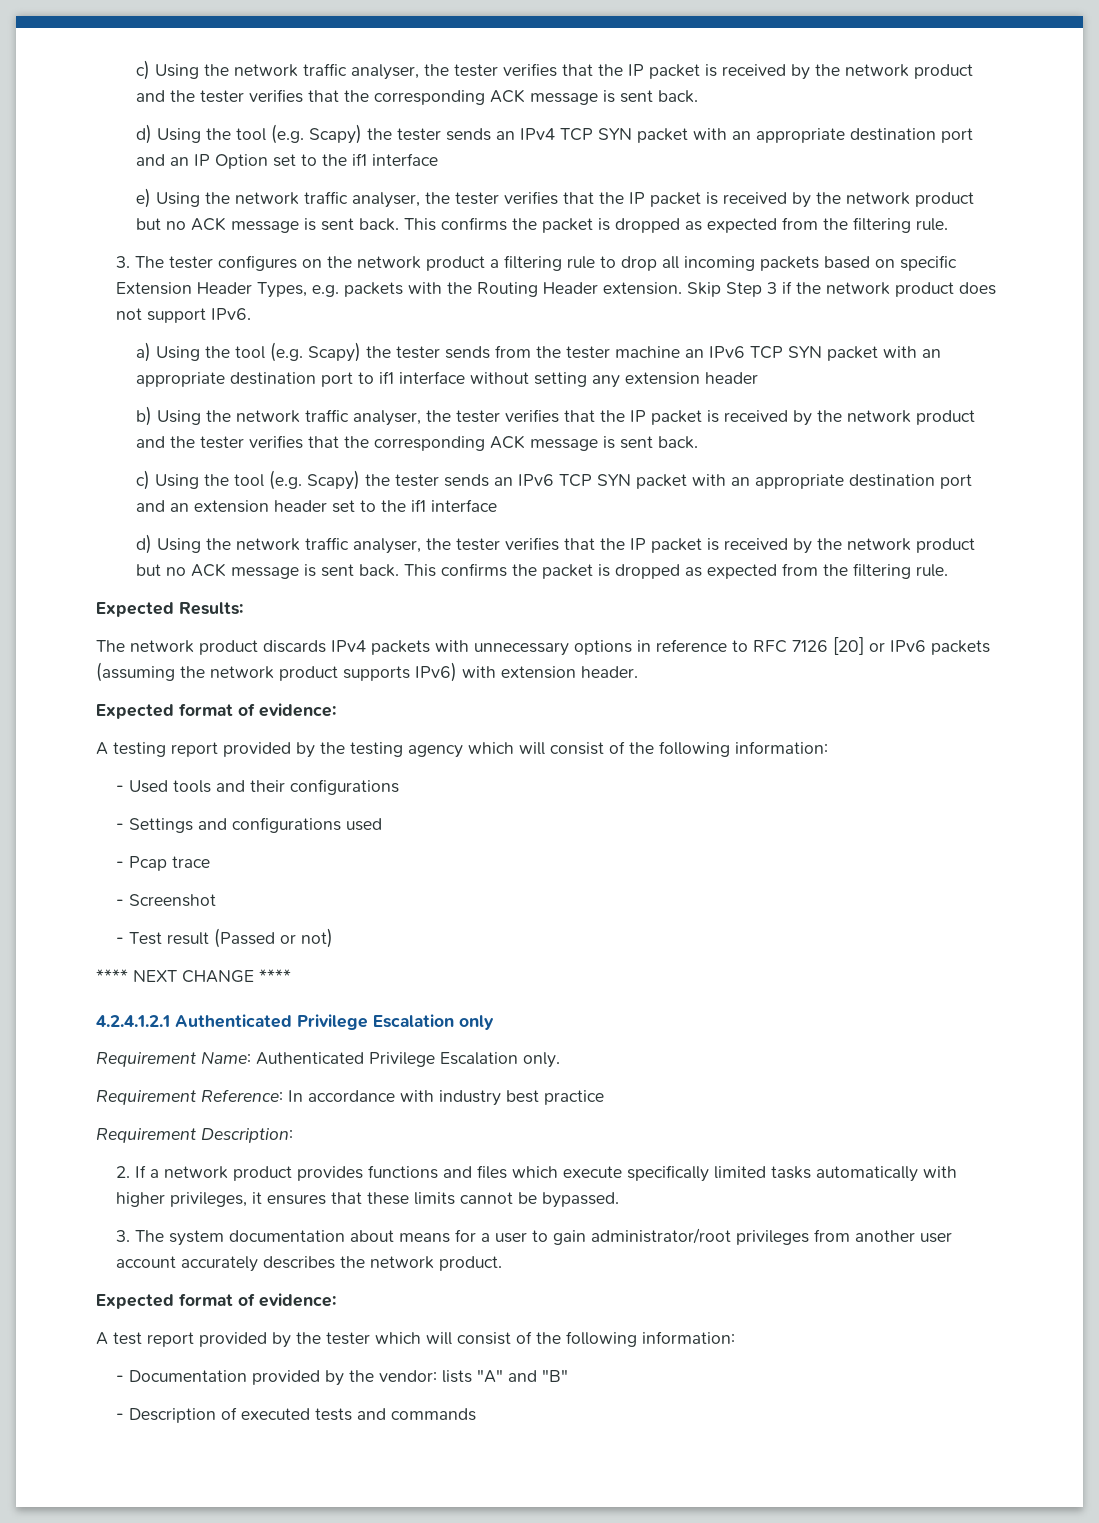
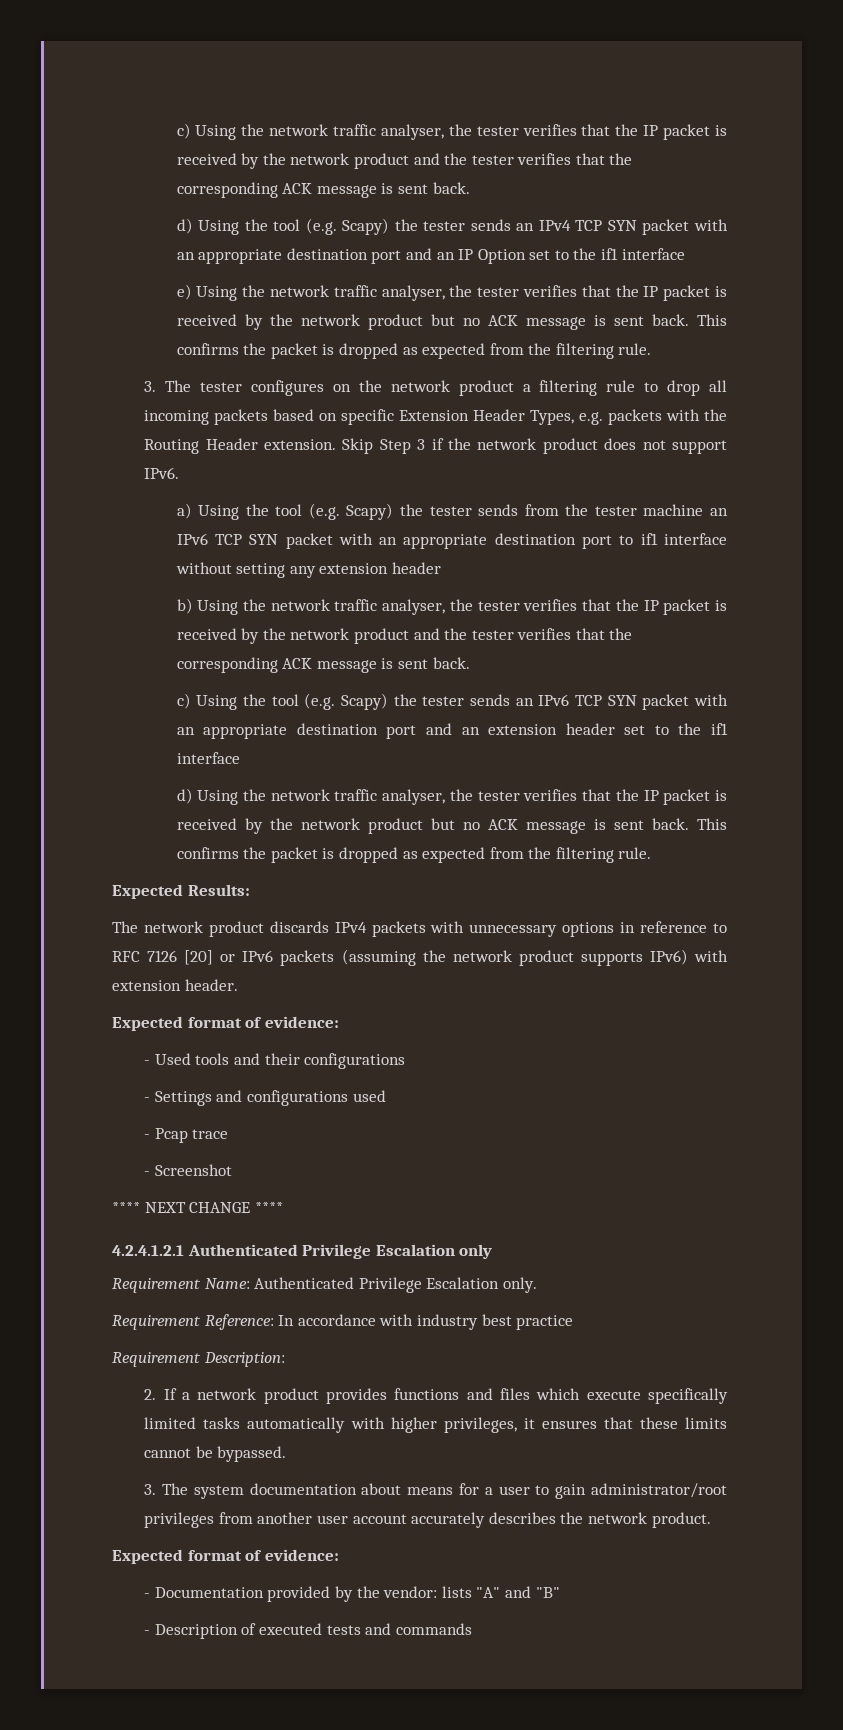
- A testing report provided by the testing agency which will consist of the following information:
- - Test result (Passed or not)
- A test report provided by the tester which will consist of the following information:

